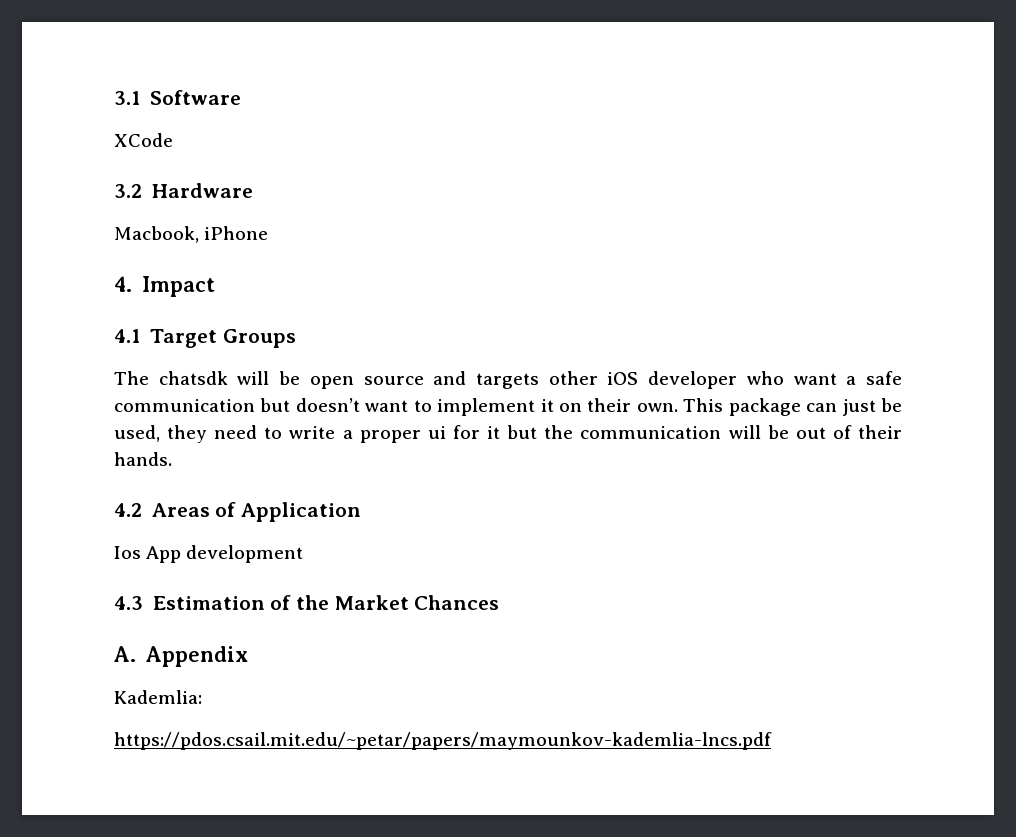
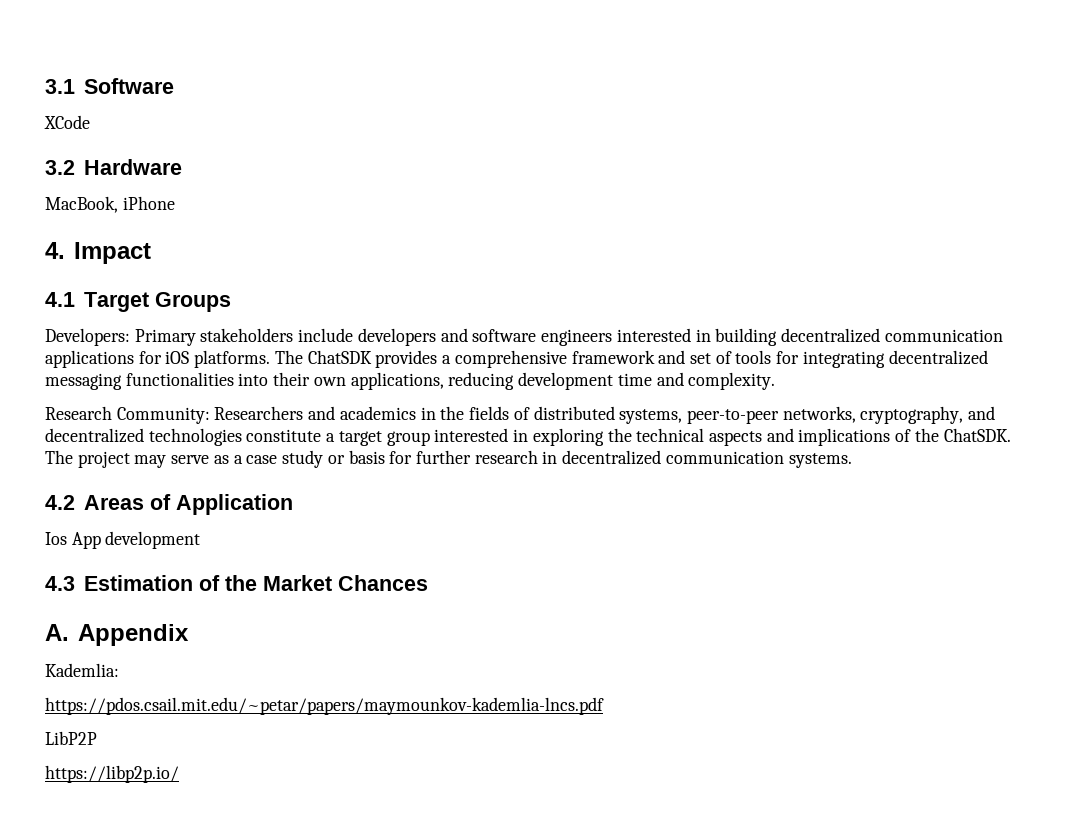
- Macbook, iPhone
+ MacBook, iPhone
- The chatsdk will be open source and targets other iOS developer who want a safe communication but doesn’t want to implement it on their own. This package can just be used, they need to write a proper ui for it but the communication will be out of their hands.
+ Developers: Primary stakeholders include developers and software engineers interested in building decentralized communication applications for iOS platforms. The ChatSDK provides a comprehensive framework and set of tools for integrating decentralized messaging functionalities into their own applications, reducing development time and complexity.
+ Research Community: Researchers and academics in the fields of distributed systems, peer-to-peer networks, cryptography, and decentralized technologies constitute a target group interested in exploring the technical aspects and implications of the ChatSDK. The project may serve as a case study or basis for further research in decentralized communication systems.
+ LibP2P
+ https://libp2p.io/

